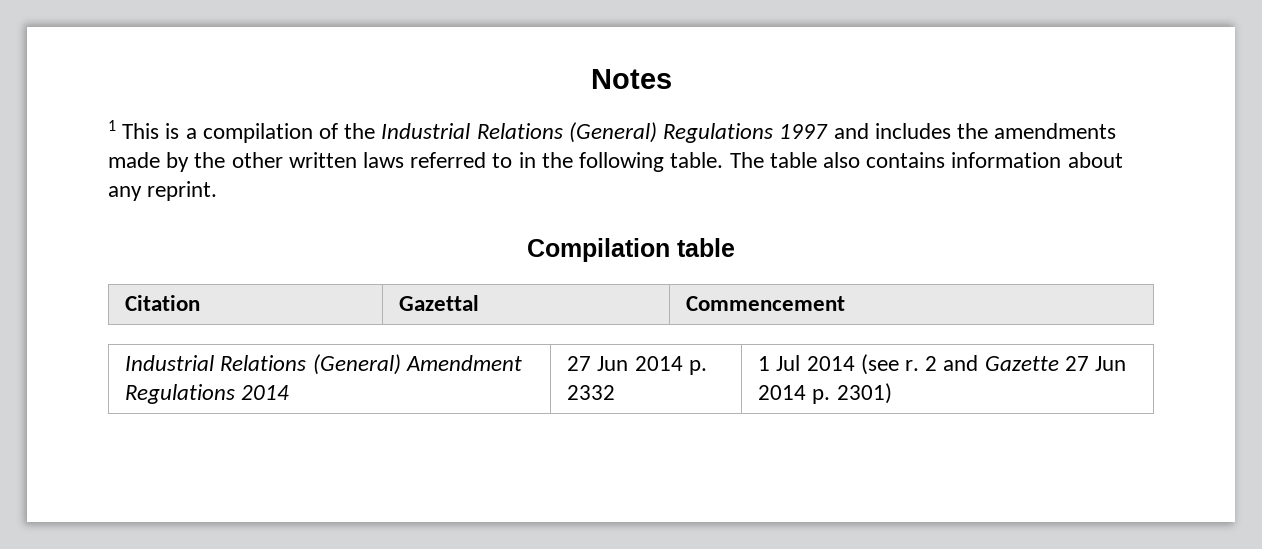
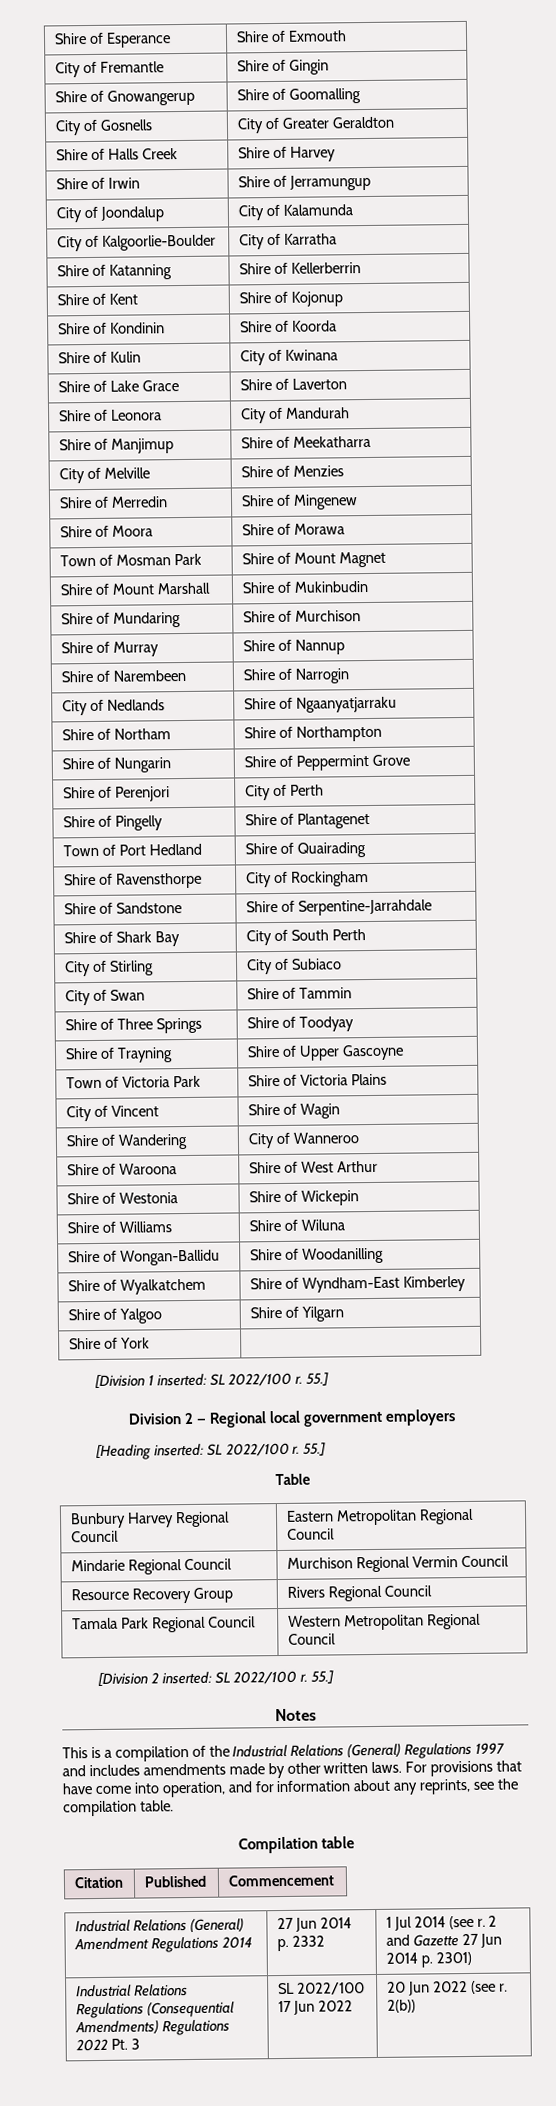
+ Shire of Esperance | Shire of Exmouth
+ City of Fremantle | Shire of Gingin
+ Shire of Gnowangerup | Shire of Goomalling
+ City of Gosnells | City of Greater Geraldton
+ Shire of Halls Creek | Shire of Harvey
+ Shire of Irwin | Shire of Jerramungup
+ City of Joondalup | City of Kalamunda
+ City of Kalgoorlie-Boulder | City of Karratha
+ Shire of Katanning | Shire of Kellerberrin
+ Shire of Kent | Shire of Kojonup
+ Shire of Kondinin | Shire of Koorda
+ Shire of Kulin | City of Kwinana
+ Shire of Lake Grace | Shire of Laverton
+ Shire of Leonora | City of Mandurah
+ Shire of Manjimup | Shire of Meekatharra
+ City of Melville | Shire of Menzies
+ Shire of Merredin | Shire of Mingenew
+ Shire of Moora | Shire of Morawa
+ Town of Mosman Park | Shire of Mount Magnet
+ Shire of Mount Marshall | Shire of Mukinbudin
+ Shire of Mundaring | Shire of Murchison
+ Shire of Murray | Shire of Nannup
+ Shire of Narembeen | Shire of Narrogin
+ City of Nedlands | Shire of Ngaanyatjarraku
+ Shire of Northam | Shire of Northampton
+ Shire of Nungarin | Shire of Peppermint Grove
+ Shire of Perenjori | City of Perth
+ Shire of Pingelly | Shire of Plantagenet
+ Town of Port Hedland | Shire of Quairading
+ Shire of Ravensthorpe | City of Rockingham
+ Shire of Sandstone | Shire of Serpentine-Jarrahdale
+ Shire of Shark Bay | City of South Perth
+ City of Stirling | City of Subiaco
+ City of Swan | Shire of Tammin
+ Shire of Three Springs | Shire of Toodyay
+ Shire of Trayning | Shire of Upper Gascoyne
+ Town of Victoria Park | Shire of Victoria Plains
+ City of Vincent | Shire of Wagin
+ Shire of Wandering | City of Wanneroo
+ Shire of Waroona | Shire of West Arthur
+ Shire of Westonia | Shire of Wickepin
+ Shire of Williams | Shire of Wiluna
+ Shire of Wongan-Ballidu | Shire of Woodanilling
+ Shire of Wyalkatchem | Shire of Wyndham-East Kimberley
+ Shire of Yalgoo | Shire of Yilgarn
+ Shire of York |
+ [Division 1 inserted: SL 2022/100 r. 55.]
+ Division 2 — Regional local government employers
+ [Heading inserted: SL 2022/100 r. 55.]
+ Table
+ Bunbury Harvey Regional Council | Eastern Metropolitan Regional Council
+ Mindarie Regional Council | Murchison Regional Vermin Council
+ Resource Recovery Group | Rivers Regional Council
+ Tamala Park Regional Council | Western Metropolitan Regional Council
+ [Division 2 inserted: SL 2022/100 r. 55.]
- 1 This is a compilation of the Industrial Relations (General) Regulations 1997 and includes the amendments made by the other written laws referred to in the following table. The table also contains information about any reprint.
+ This is a compilation of the Industrial Relations (General) Regulations 1997 and includes amendments made by other written laws. For provisions that have come into operation, and for information about any reprints, see the compilation table.
- Citation | Gazettal | Commencement
+ Citation | Published | Commencement
+ Industrial Relations Regulations (Consequential Amendments) Regulations 2022 Pt. 3 | SL 2022/100 17 Jun 2022 | 20 Jun 2022 (see r. 2(b))

